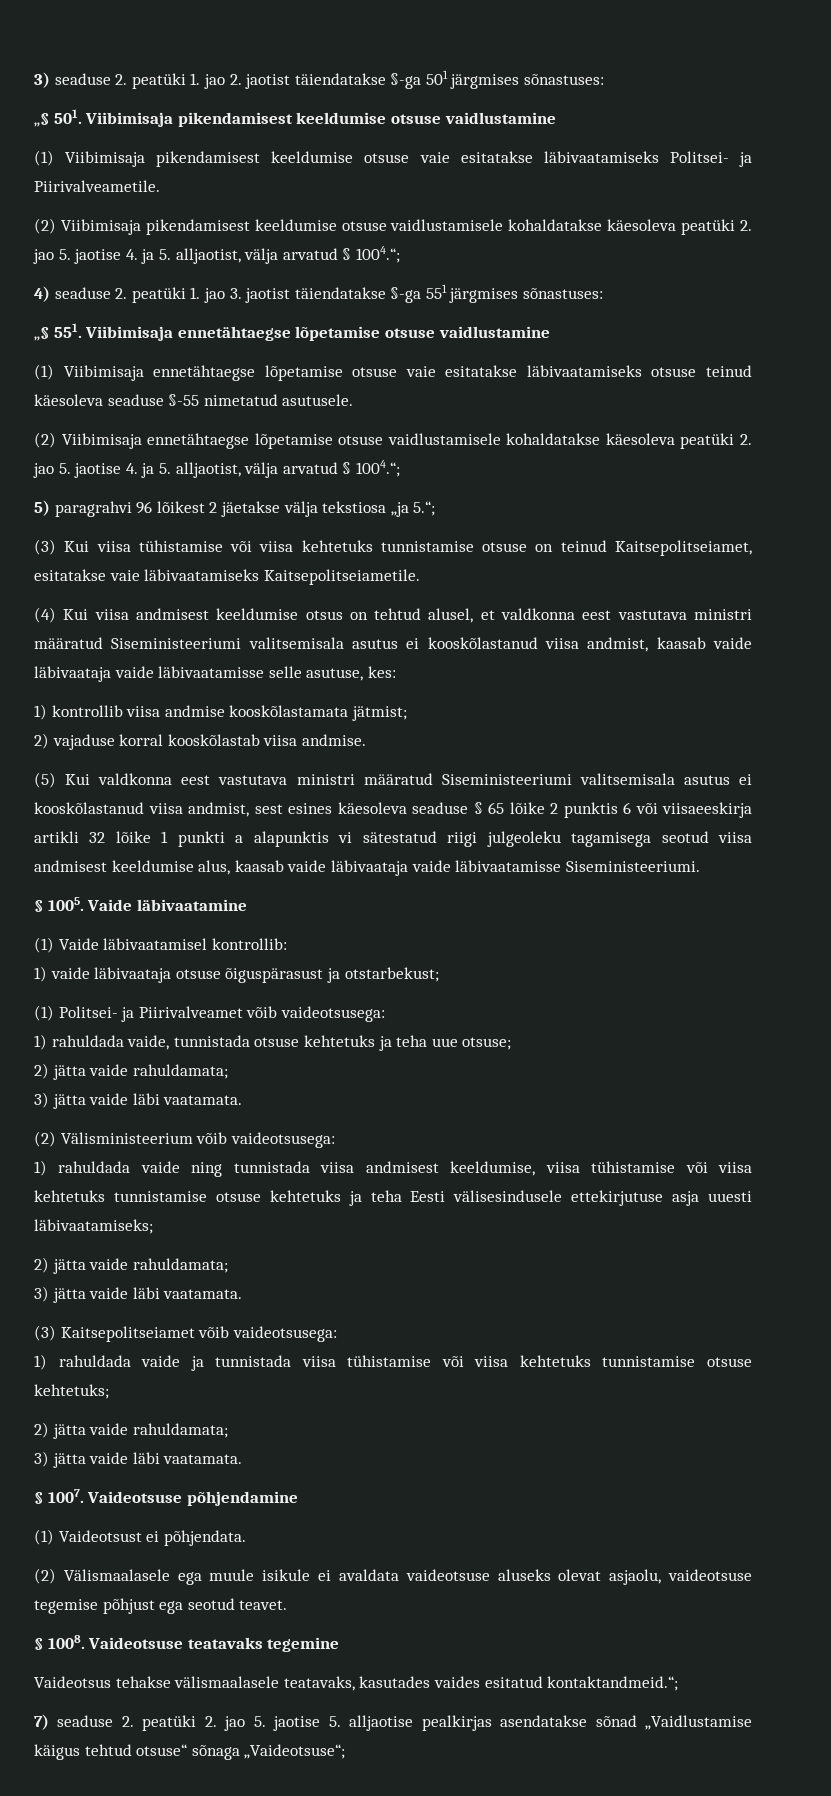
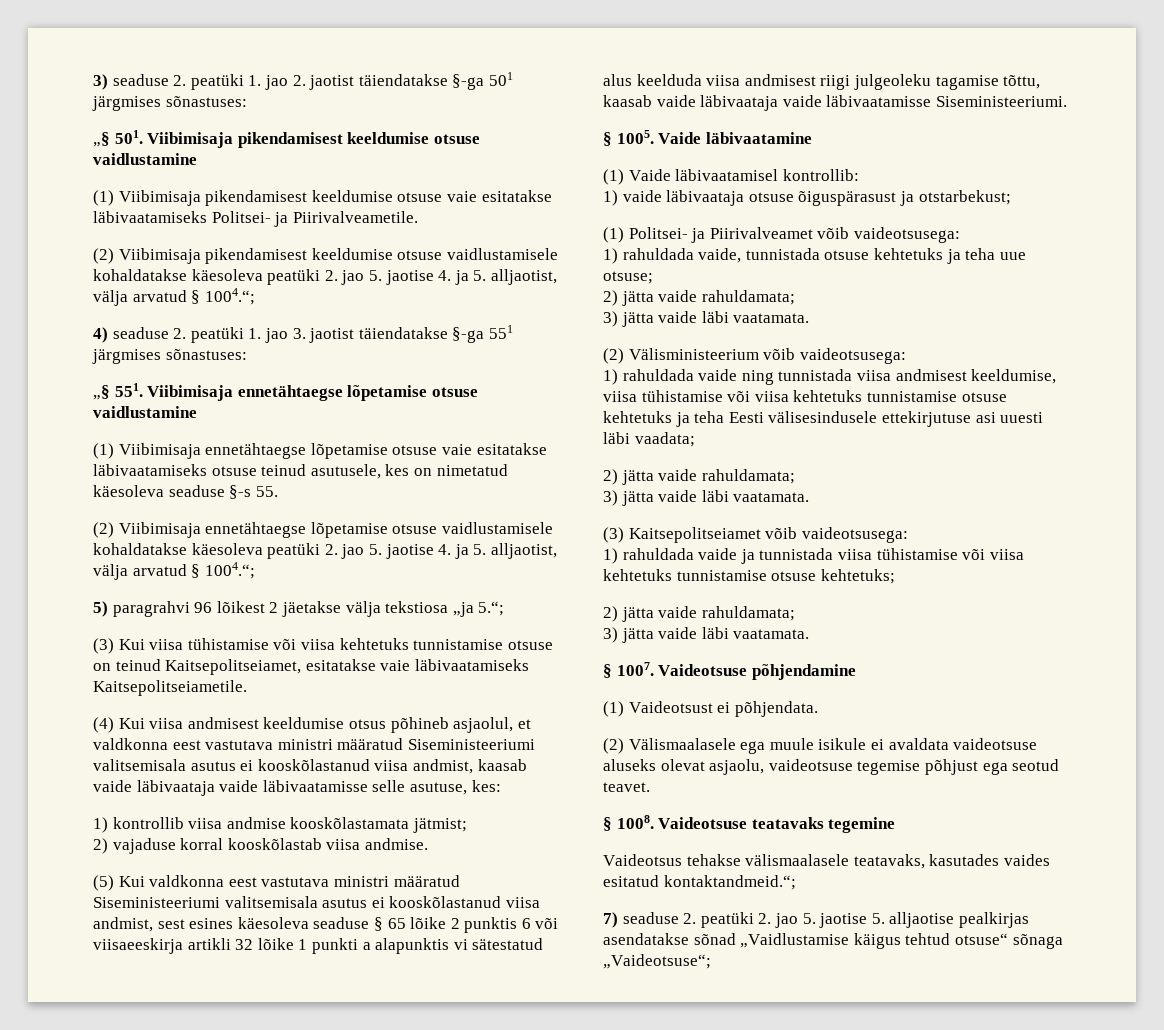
- (1) Viibimisaja ennetähtaegse lõpetamise otsuse vaie esitatakse läbivaatamiseks otsuse teinud käesoleva seaduse §-55 nimetatud asutusele.
+ (1) Viibimisaja ennetähtaegse lõpetamise otsuse vaie esitatakse läbivaatamiseks otsuse teinud asutusele, kes on nimetatud käesoleva seaduse §-s 55.
- (4) Kui viisa andmisest keeldumise otsus on tehtud alusel, et valdkonna eest vastutava ministri määratud Siseministeeriumi valitsemisala asutus ei kooskõlastanud viisa andmist, kaasab vaide läbivaataja vaide läbivaatamisse selle asutuse, kes:
+ (4) Kui viisa andmisest keeldumise otsus põhineb asjaolul, et valdkonna eest vastutava ministri määratud Siseministeeriumi valitsemisala asutus ei kooskõlastanud viisa andmist, kaasab vaide läbivaataja vaide läbivaatamisse selle asutuse, kes:
- (5) Kui valdkonna eest vastutava ministri määratud Siseministeeriumi valitsemisala asutus ei kooskõlastanud viisa andmist, sest esines käesoleva seaduse § 65 lõike 2 punktis 6 või viisaeeskirja artikli 32 lõike 1 punkti a alapunktis vi sätestatud riigi julgeoleku tagamisega seotud viisa andmisest keeldumise alus, kaasab vaide läbivaataja vaide läbivaatamisse Siseministeeriumi.
+ (5) Kui valdkonna eest vastutava ministri määratud Siseministeeriumi valitsemisala asutus ei kooskõlastanud viisa andmist, sest esines käesoleva seaduse § 65 lõike 2 punktis 6 või viisaeeskirja artikli 32 lõike 1 punkti a alapunktis vi sätestatud alus keelduda viisa andmisest riigi julgeoleku tagamise tõttu, kaasab vaide läbivaataja vaide läbivaatamisse Siseministeeriumi.
- 1) rahuldada vaide ning tunnistada viisa andmisest keeldumise, viisa tühistamise või viisa kehtetuks tunnistamise otsuse kehtetuks ja teha Eesti välisesindusele ettekirjutuse asja uuesti läbivaatamiseks;
+ 1) rahuldada vaide ning tunnistada viisa andmisest keeldumise, viisa tühistamise või viisa kehtetuks tunnistamise otsuse kehtetuks ja teha Eesti välisesindusele ettekirjutuse asi uuesti läbi vaadata;

